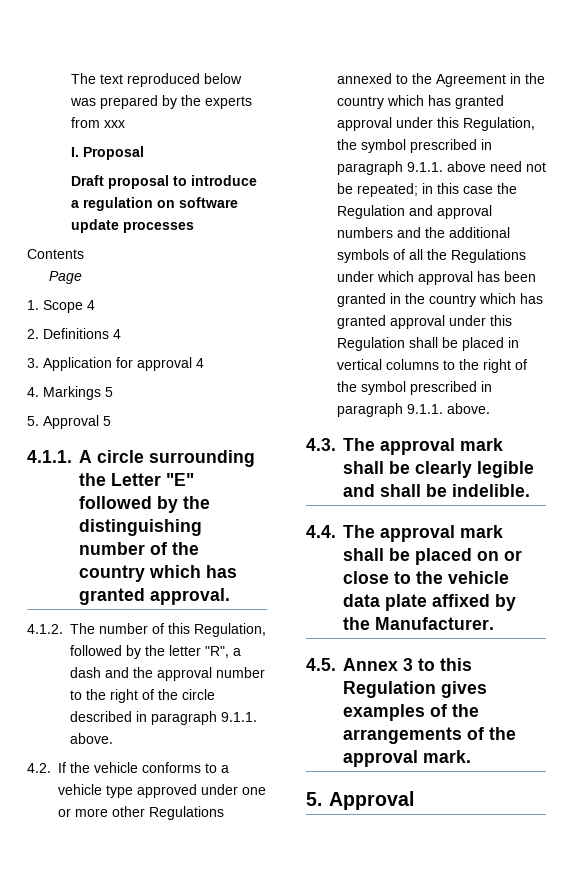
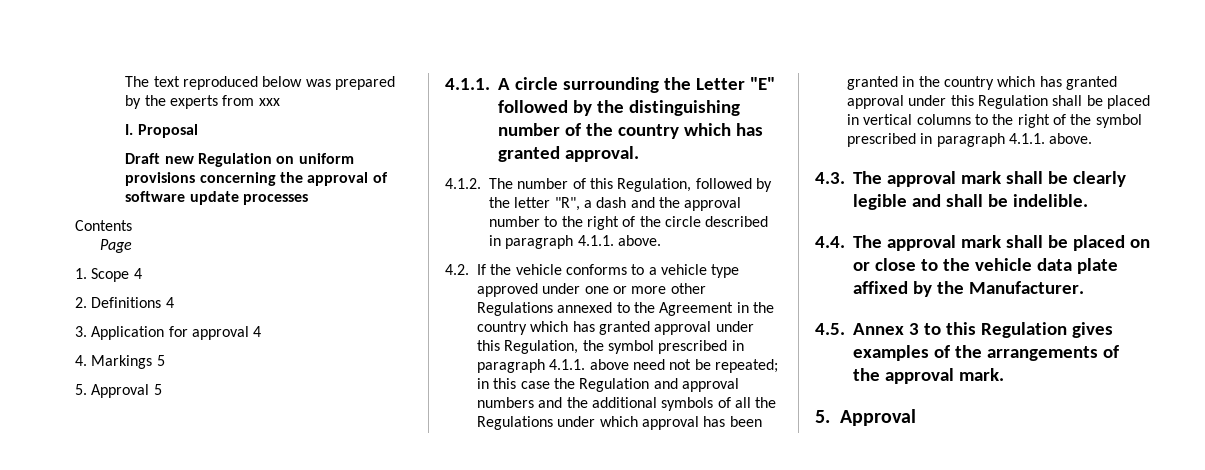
- Draft proposal to introduce a regulation on software update processes
+ Draft new Regulation on uniform provisions concerning the approval of software update processes
- 4.1.2. The number of this Regulation, followed by the letter "R", a dash and the approval number to the right of the circle described in paragraph 9.1.1. above.
+ 4.1.2. The number of this Regulation, followed by the letter "R", a dash and the approval number to the right of the circle described in paragraph 4.1.1. above.
- 4.2. If the vehicle conforms to a vehicle type approved under one or more other Regulations annexed to the Agreement in the country which has granted approval under this Regulation, the symbol prescribed in paragraph 9.1.1. above need not be repeated;
+ 4.2. If the vehicle conforms to a vehicle type approved under one or more other Regulations annexed to the Agreement in the country which has granted approval under this Regulation, the symbol prescribed in paragraph 4.1.1. above need not be repeated;
- in this case the Regulation and approval numbers and the additional symbols of all the Regulations under which approval has been granted in the country which has granted approval under this Regulation shall be placed in vertical columns to the right of the symbol prescribed in paragraph 9.1.1. above.
+ in this case the Regulation and approval numbers and the additional symbols of all the Regulations under which approval has been granted in the country which has granted approval under this Regulation shall be placed in vertical columns to the right of the symbol prescribed in paragraph 4.1.1. above.

